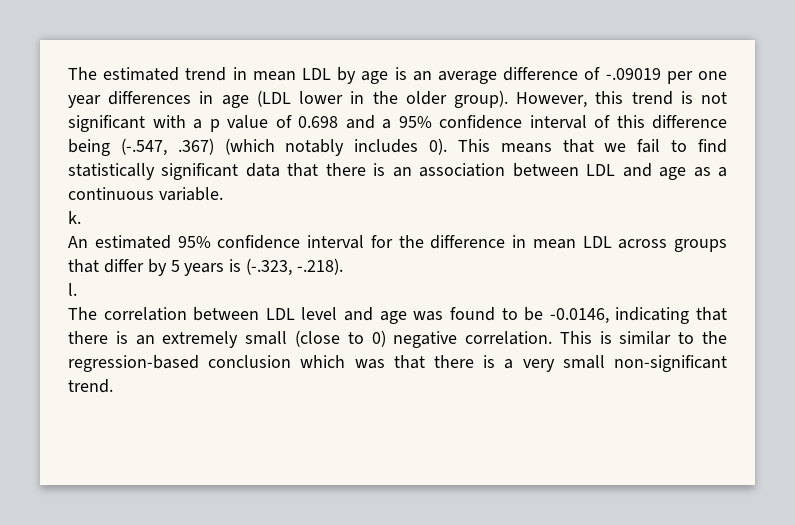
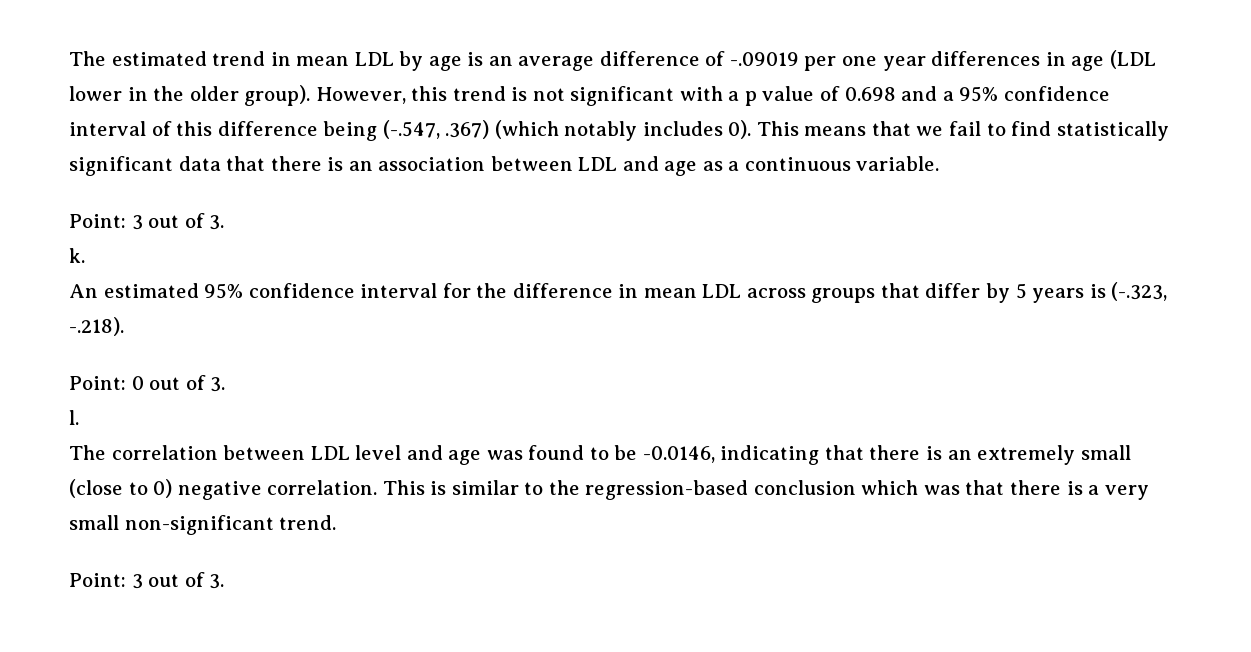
  This means that we fail to find statistically significant data that there is an association between LDL and age as a continuous variable.
+ Point: 3 out of 3.
+ Point: 0 out of 3.
  This is similar to the regression-based conclusion which was that there is a very small non-significant trend.
+ Point: 3 out of 3.

